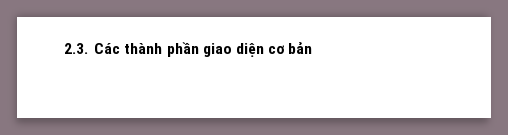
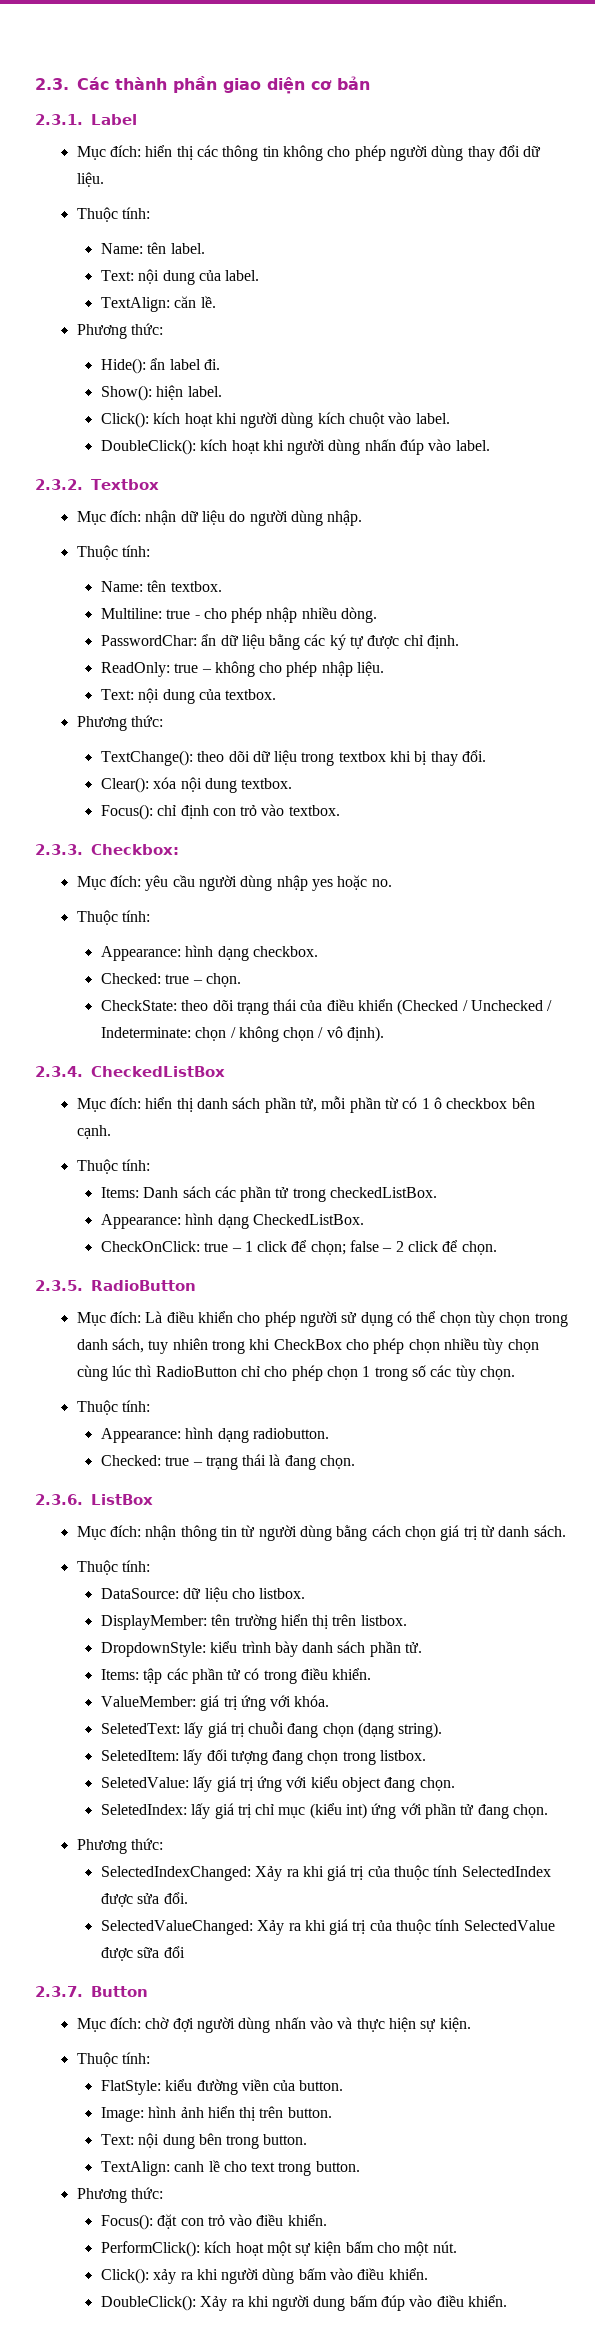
+ 2.3.1. Label
+ Mục đích: hiển thị các thông tin không cho phép người dùng thay đổi dữ liệu.
+ Thuộc tính:
+ Name: tên label.
+ Text: nội dung của label.
+ TextAlign: căn lề.
+ Phương thức:
+ Hide(): ẩn label đi.
+ Show(): hiện label.
+ Click(): kích hoạt khi người dùng kích chuột vào label.
+ DoubleClick(): kích hoạt khi người dùng nhấn đúp vào label.
+ 2.3.2. Textbox
+ Mục đích: nhận dữ liệu do người dùng nhập.
+ Thuộc tính:
+ Name: tên textbox.
+ Multiline: true - cho phép nhập nhiều dòng.
+ PasswordChar: ẩn dữ liệu bằng các ký tự được chỉ định.
+ ReadOnly: true – không cho phép nhập liệu.
+ Text: nội dung của textbox.
+ Phương thức:
+ TextChange(): theo dõi dữ liệu trong textbox khi bị thay đổi.
+ Clear(): xóa nội dung textbox.
+ Focus(): chỉ định con trỏ vào textbox.
+ 2.3.3. Checkbox:
+ Mục đích: yêu cầu người dùng nhập yes hoặc no.
+ Thuộc tính:
+ Appearance: hình dạng checkbox.
+ Checked: true – chọn.
+ CheckState: theo dõi trạng thái của điều khiển (Checked / Unchecked / Indeterminate: chọn / không chọn / vô định).
+ 2.3.4. CheckedListBox
+ Mục đích: hiển thị danh sách phần tử, mỗi phần từ có 1 ô checkbox bên cạnh.
+ Thuộc tính:
+ Items: Danh sách các phần tử trong checkedListBox.
+ Appearance: hình dạng CheckedListBox.
+ CheckOnClick: true – 1 click để chọn; false – 2 click để chọn.
+ 2.3.5. RadioButton
+ Mục đích: Là điều khiển cho phép người sử dụng có thể chọn tùy chọn trong danh sách, tuy nhiên trong khi CheckBox cho phép chọn nhiều tùy chọn cùng lúc thì RadioButton chỉ cho phép chọn 1 trong số các tùy chọn.
+ Thuộc tính:
+ Appearance: hình dạng radiobutton.
+ Checked: true – trạng thái là đang chọn.
+ 2.3.6. ListBox
+ Mục đích: nhận thông tin từ người dùng bằng cách chọn giá trị từ danh sách.
+ Thuộc tính:
+ DataSource: dữ liệu cho listbox.
+ DisplayMember: tên trường hiển thị trên listbox.
+ DropdownStyle: kiểu trình bày danh sách phần tử.
+ Items: tập các phần tử có trong điều khiển.
+ ValueMember: giá trị ứng với khóa.
+ SeletedText: lấy giá trị chuỗi đang chọn (dạng string).
+ SeletedItem: lấy đối tượng đang chọn trong listbox.
+ SeletedValue: lấy giá trị ứng với kiểu object đang chọn.
+ SeletedIndex: lấy giá trị chỉ mục (kiểu int) ứng với phần tử đang chọn.
+ Phương thức:
+ SelectedIndexChanged: Xảy ra khi giá trị của thuộc tính SelectedIndex được sửa đổi.
+ SelectedValueChanged: Xảy ra khi giá trị của thuộc tính SelectedValue được sữa đổi
+ 2.3.7. Button
+ Mục đích: chờ đợi người dùng nhấn vào và thực hiện sự kiện.
+ Thuộc tính:
+ FlatStyle: kiểu đường viền của button.
+ Image: hình ảnh hiển thị trên button.
+ Text: nội dung bên trong button.
+ TextAlign: canh lề cho text trong button.
+ Phương thức:
+ Focus(): đặt con trỏ vào điều khiển.
+ PerformClick(): kích hoạt một sự kiện bấm cho một nút.
+ Click(): xảy ra khi người dùng bấm vào điều khiển.
+ DoubleClick(): Xảy ra khi người dung bấm đúp vào điều khiển.

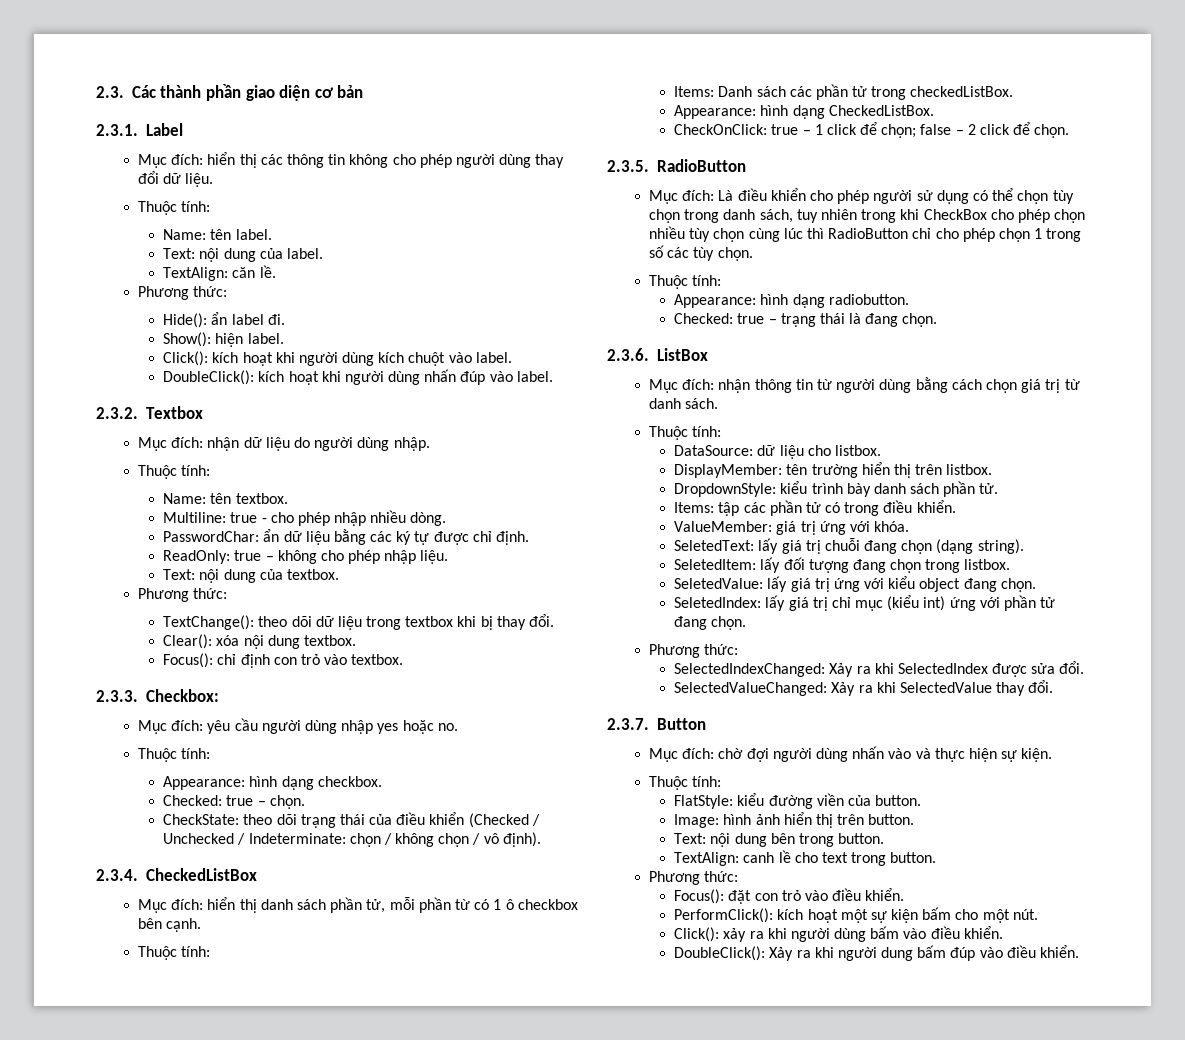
- SelectedIndexChanged: Xảy ra khi giá trị của thuộc tính SelectedIndex được sửa đổi.
+ SelectedIndexChanged: Xảy ra khi SelectedIndex được sửa đổi.
- SelectedValueChanged: Xảy ra khi giá trị của thuộc tính SelectedValue được sữa đổi
+ SelectedValueChanged: Xảy ra khi SelectedValue thay đổi.

